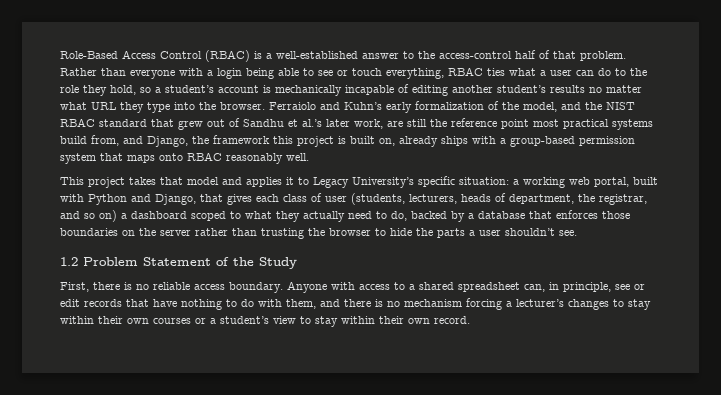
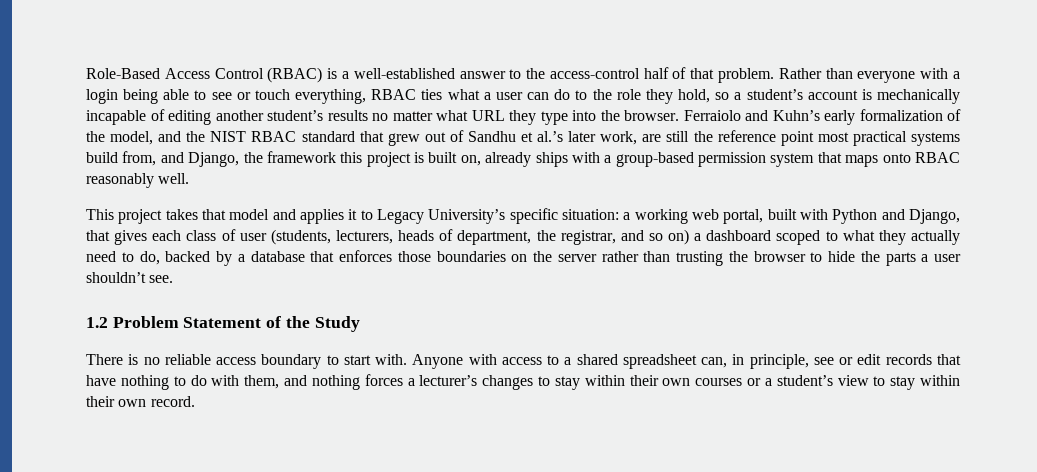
- First, there is no reliable access boundary.
+ There is no reliable access boundary to start with.
- Anyone with access to a shared spreadsheet can, in principle, see or edit records that have nothing to do with them, and there is no mechanism forcing a lecturer’s changes to stay within their own courses or a student’s view to stay within their own record.
+ Anyone with access to a shared spreadsheet can, in principle, see or edit records that have nothing to do with them, and nothing forces a lecturer’s changes to stay within their own courses or a student’s view to stay within their own record.

